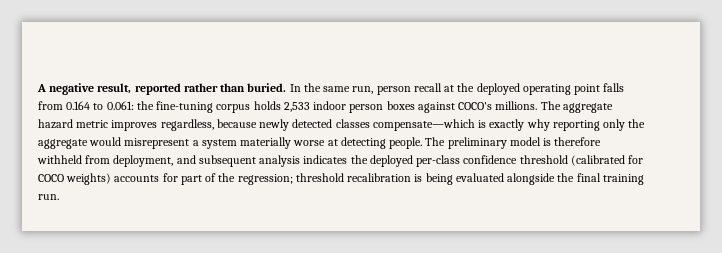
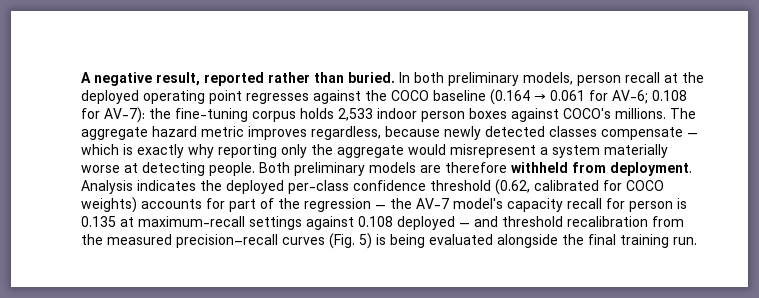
- In the same run, person recall at the deployed operating point falls from 0.164 to 0.061: the fine-tuning corpus holds 2,533 indoor person boxes against COCO's millions.
+ In both preliminary models, person recall at the deployed operating point regresses against the COCO baseline (0.164 → 0.061 for AV-6; 0.108 for AV-7): the fine-tuning corpus holds 2,533 indoor person boxes against COCO's millions.
- The aggregate hazard metric improves regardless, because newly detected classes compensate—which is exactly why reporting only the aggregate would misrepresent a system materially worse at detecting people.
+ The aggregate hazard metric improves regardless, because newly detected classes compensate — which is exactly why reporting only the aggregate would misrepresent a system materially worse at detecting people.
- The preliminary model is therefore withheld from deployment, and subsequent analysis indicates the deployed per-class confidence threshold (calibrated for COCO weights) accounts for part of the regression; threshold recalibration is being evaluated alongside the final training run.
+ Both preliminary models are therefore withheld from deployment. Analysis indicates the deployed per-class confidence threshold (0.62, calibrated for COCO weights) accounts for part of the regression — the AV-7 model's capacity recall for person is 0.135 at maximum-recall settings against 0.108 deployed — and threshold recalibration from the measured precision–recall curves (Fig. 5) is being evaluated alongside the final training run.

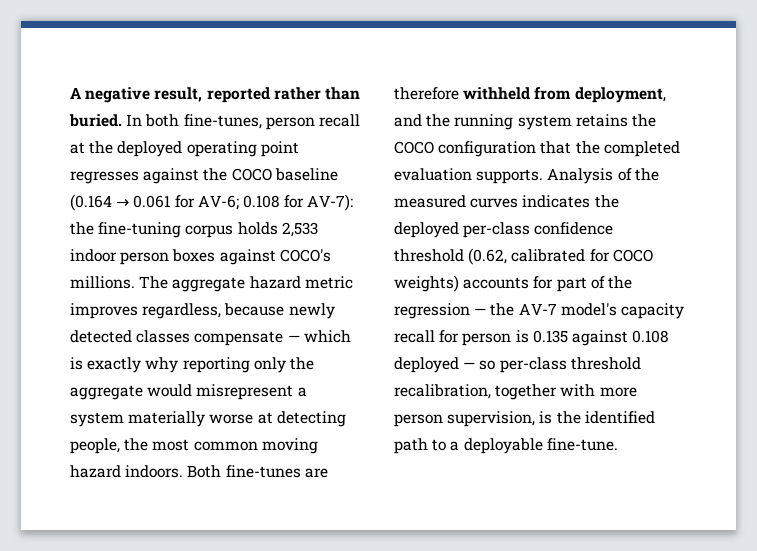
- In both preliminary models, person recall at the deployed operating point regresses against the COCO baseline (0.164 → 0.061 for AV-6; 0.108 for AV-7): the fine-tuning corpus holds 2,533 indoor person boxes against COCO's millions.
+ In both fine-tunes, person recall at the deployed operating point regresses against the COCO baseline (0.164 → 0.061 for AV-6; 0.108 for AV-7): the fine-tuning corpus holds 2,533 indoor person boxes against COCO's millions.
- The aggregate hazard metric improves regardless, because newly detected classes compensate — which is exactly why reporting only the aggregate would misrepresent a system materially worse at detecting people. Both preliminary models are therefore withheld from deployment. Analysis indicates the deployed per-class confidence threshold (0.62, calibrated for COCO weights) accounts for part of the regression — the AV-7 model's capacity recall for person is 0.135 at maximum-recall settings against 0.108 deployed — and threshold recalibration from the measured precision–recall curves (Fig. 5) is being evaluated alongside the final training run.
+ The aggregate hazard metric improves regardless, because newly detected classes compensate — which is exactly why reporting only the aggregate would misrepresent a system materially worse at detecting people, the most common moving hazard indoors. Both fine-tunes are therefore withheld from deployment, and the running system retains the COCO configuration that the completed evaluation supports. Analysis of the measured curves indicates the deployed per-class confidence threshold (0.62, calibrated for COCO weights) accounts for part of the regression — the AV-7 model's capacity recall for person is 0.135 against 0.108 deployed — so per-class threshold recalibration, together with more person supervision, is the identified path to a deployable fine-tune.

